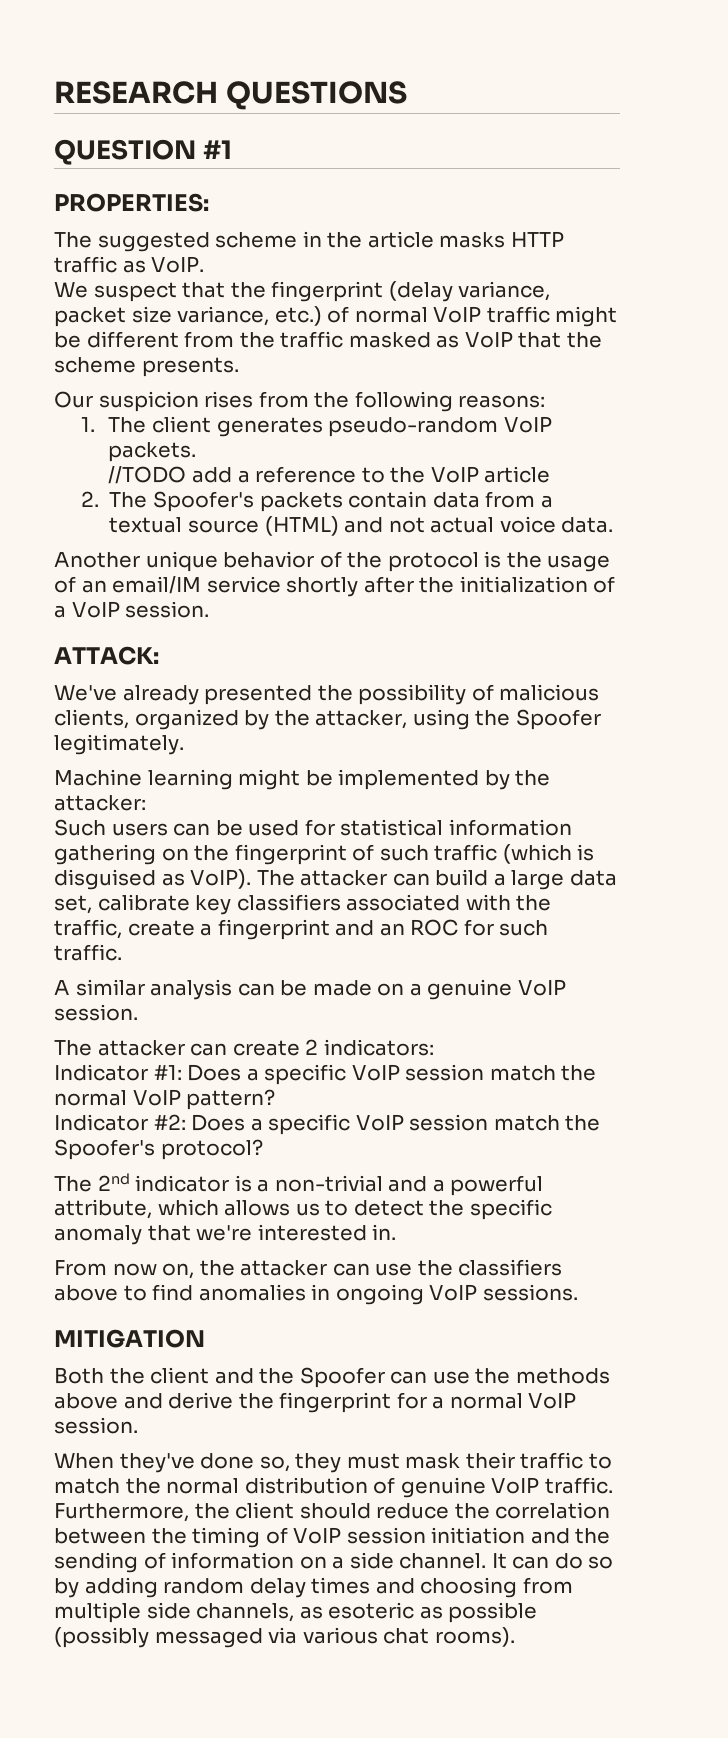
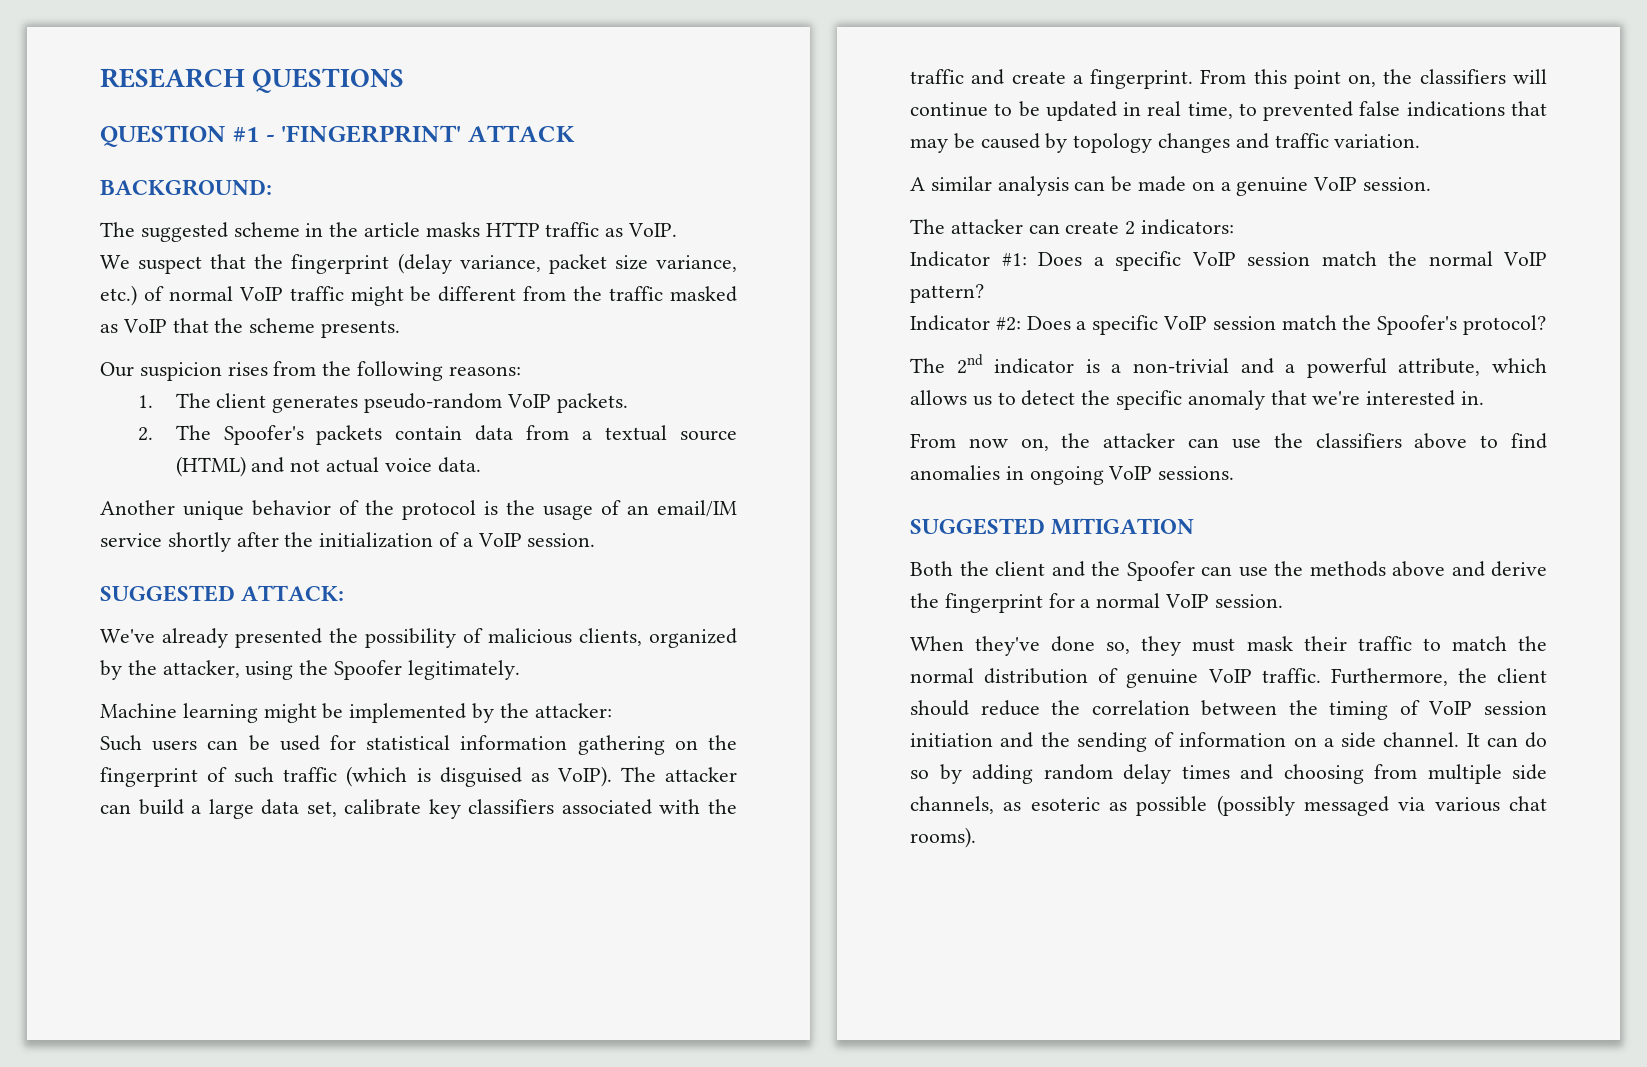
- QUESTION #1
- PROPERTIES:
+ QUESTION #1 - 'FINGERPRINT' ATTACK
+ BACKGROUND:
- //TODO add a reference to the VoIP article
- ATTACK:
+ SUGGESTED ATTACK:
- The attacker can build a large data set, calibrate key classifiers associated with the traffic, create a fingerprint and an ROC for such traffic.
+ The attacker can build a large data set, calibrate key classifiers associated with the traffic and create a fingerprint. From this point on, the classifiers will continue to be updated in real time, to prevented false indications that may be caused by topology changes and traffic variation.
- MITIGATION
+ SUGGESTED MITIGATION

